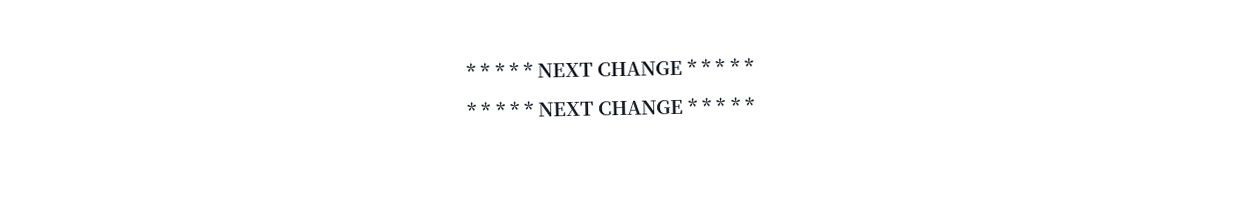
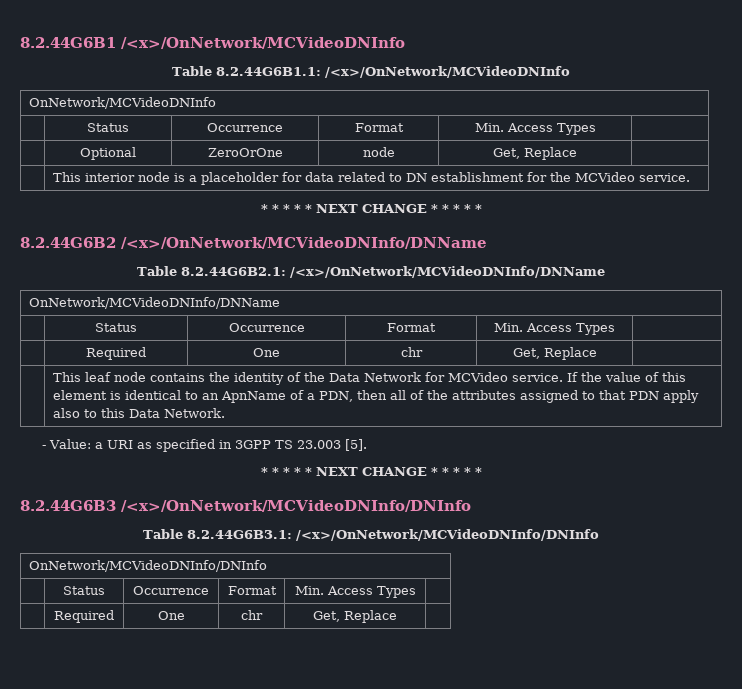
+ 8.2.44G6B1 /<x>/OnNetwork/MCVideoDNInfo
+ Table 8.2.44G6B1.1: /<x>/OnNetwork/MCVideoDNInfo
+ OnNetwork/MCVideoDNInfo
+ | Status | Occurrence | Format | Min. Access Types |
+ | Optional | ZeroOrOne | node | Get, Replace |
+ | This interior node is a placeholder for data related to DN establishment for the MCVideo service.
+ 8.2.44G6B2 /<x>/OnNetwork/MCVideoDNInfo/DNName
+ Table 8.2.44G6B2.1: /<x>/OnNetwork/MCVideoDNInfo/DNName
+ OnNetwork/MCVideoDNInfo/DNName
+ | Status | Occurrence | Format | Min. Access Types |
+ | Required | One | chr | Get, Replace |
+ | This leaf node contains the identity of the Data Network for MCVideo service. If the value of this element is identical to an ApnName of a PDN, then all of the attributes assigned to that PDN apply also to this Data Network.
+ - Value: a URI as specified in 3GPP TS 23.003 [5].
+ 8.2.44G6B3 /<x>/OnNetwork/MCVideoDNInfo/DNInfo
+ Table 8.2.44G6B3.1: /<x>/OnNetwork/MCVideoDNInfo/DNInfo
+ OnNetwork/MCVideoDNInfo/DNInfo
+ | Status | Occurrence | Format | Min. Access Types |
+ | Required | One | chr | Get, Replace |

